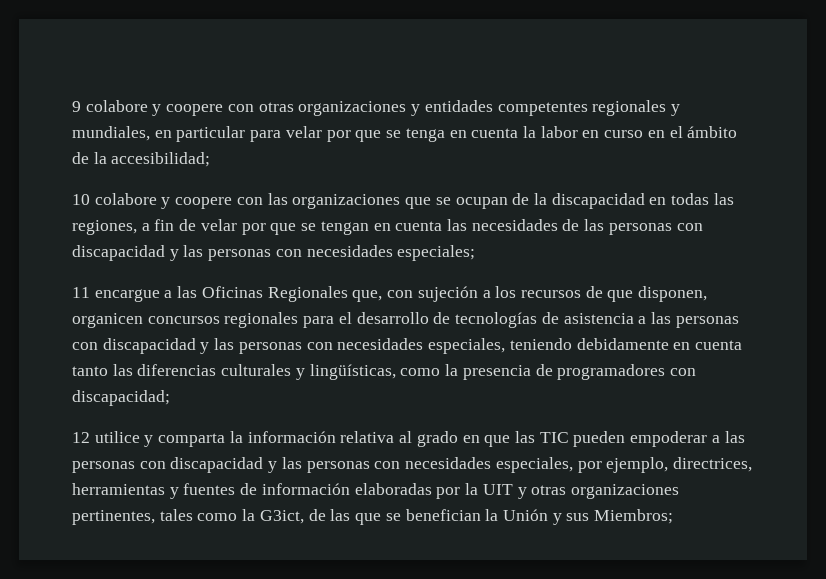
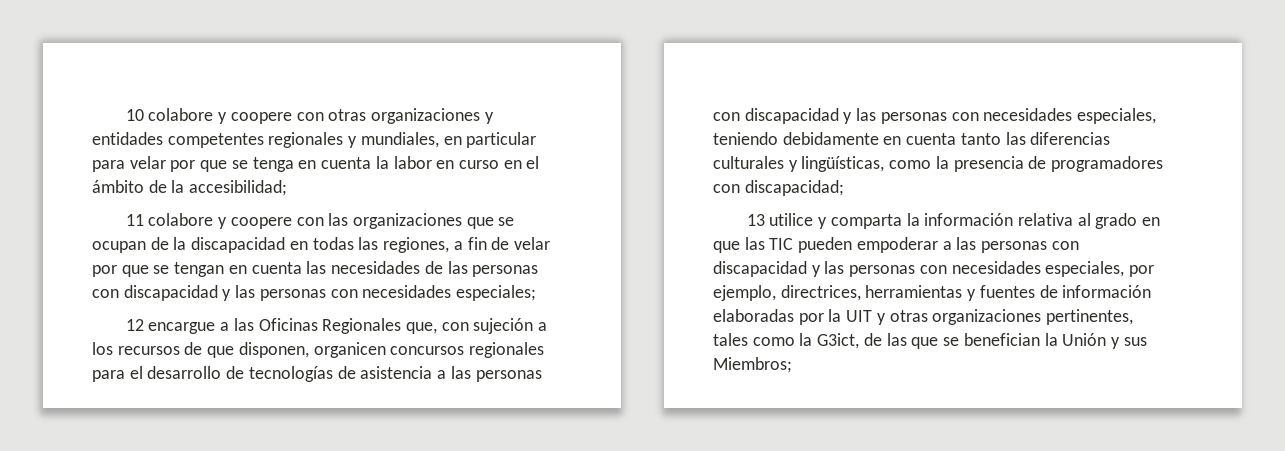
- 9 colabore y coopere con otras organizaciones y entidades competentes regionales y mundiales, en particular para velar por que se tenga en cuenta la labor en curso en el ámbito de la accesibilidad;
+ 10 colabore y coopere con otras organizaciones y entidades competentes regionales y mundiales, en particular para velar por que se tenga en cuenta la labor en curso en el ámbito de la accesibilidad;
- 10 colabore y coopere con las organizaciones que se ocupan de la discapacidad en todas las regiones, a fin de velar por que se tengan en cuenta las necesidades de las personas con discapacidad y las personas con necesidades especiales;
+ 11 colabore y coopere con las organizaciones que se ocupan de la discapacidad en todas las regiones, a fin de velar por que se tengan en cuenta las necesidades de las personas con discapacidad y las personas con necesidades especiales;
- 11 encargue a las Oficinas Regionales que, con sujeción a los recursos de que disponen, organicen concursos regionales para el desarrollo de tecnologías de asistencia a las personas con discapacidad y las personas con necesidades especiales, teniendo debidamente en cuenta tanto las diferencias culturales y lingüísticas, como la presencia de programadores con discapacidad;
+ 12 encargue a las Oficinas Regionales que, con sujeción a los recursos de que disponen, organicen concursos regionales para el desarrollo de tecnologías de asistencia a las personas con discapacidad y las personas con necesidades especiales, teniendo debidamente en cuenta tanto las diferencias culturales y lingüísticas, como la presencia de programadores con discapacidad;
- 12 utilice y comparta la información relativa al grado en que las TIC pueden empoderar a las personas con discapacidad y las personas con necesidades especiales, por ejemplo, directrices, herramientas y fuentes de información elaboradas por la UIT y otras organizaciones pertinentes, tales como la G3ict, de las que se benefician la Unión y sus Miembros;
+ 13 utilice y comparta la información relativa al grado en que las TIC pueden empoderar a las personas con discapacidad y las personas con necesidades especiales, por ejemplo, directrices, herramientas y fuentes de información elaboradas por la UIT y otras organizaciones pertinentes, tales como la G3ict, de las que se benefician la Unión y sus Miembros;

